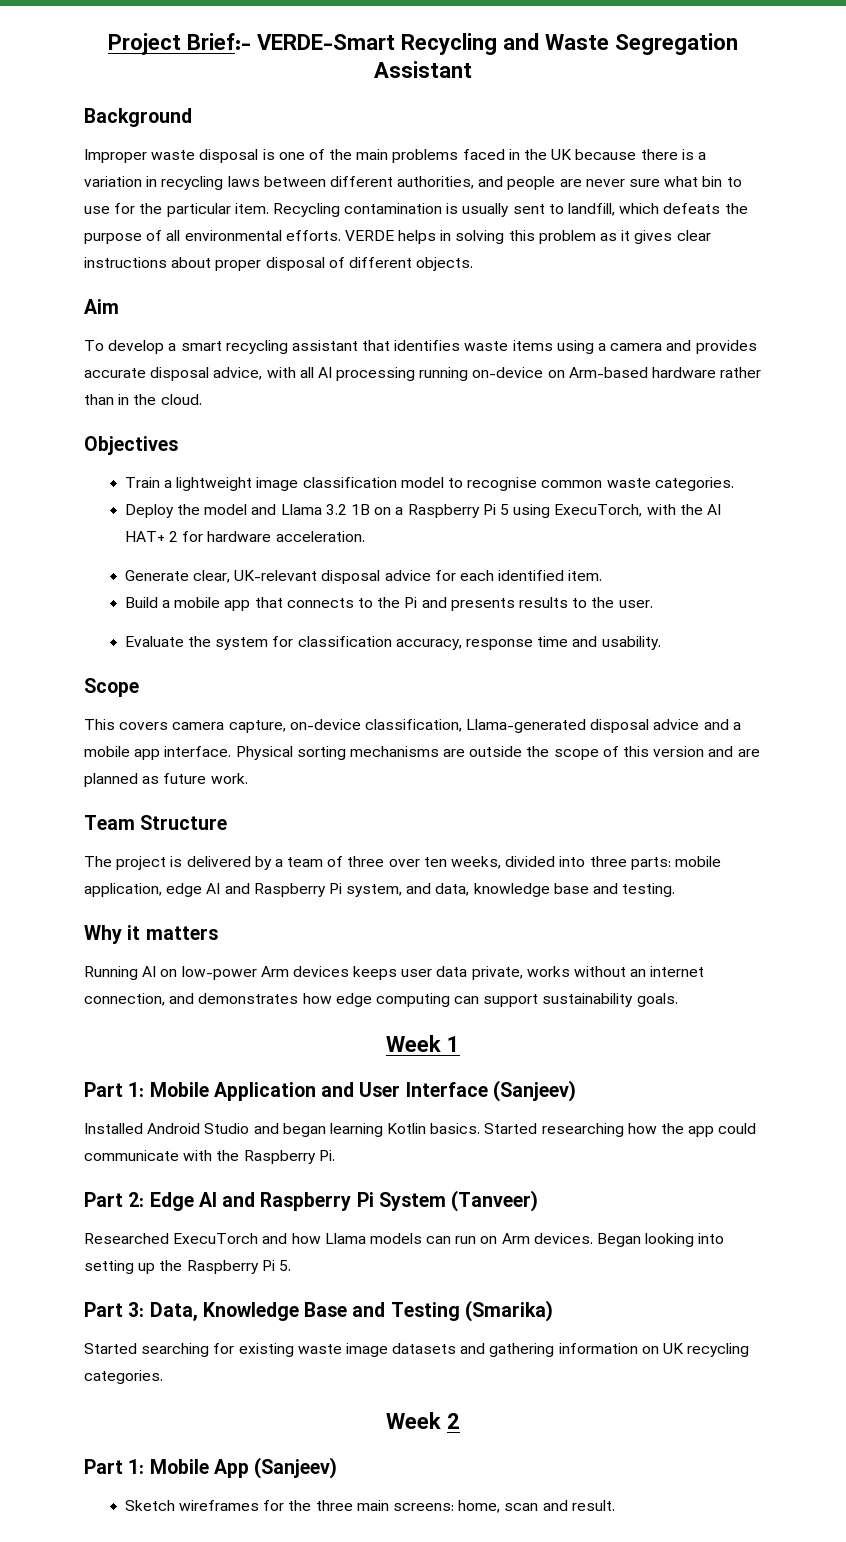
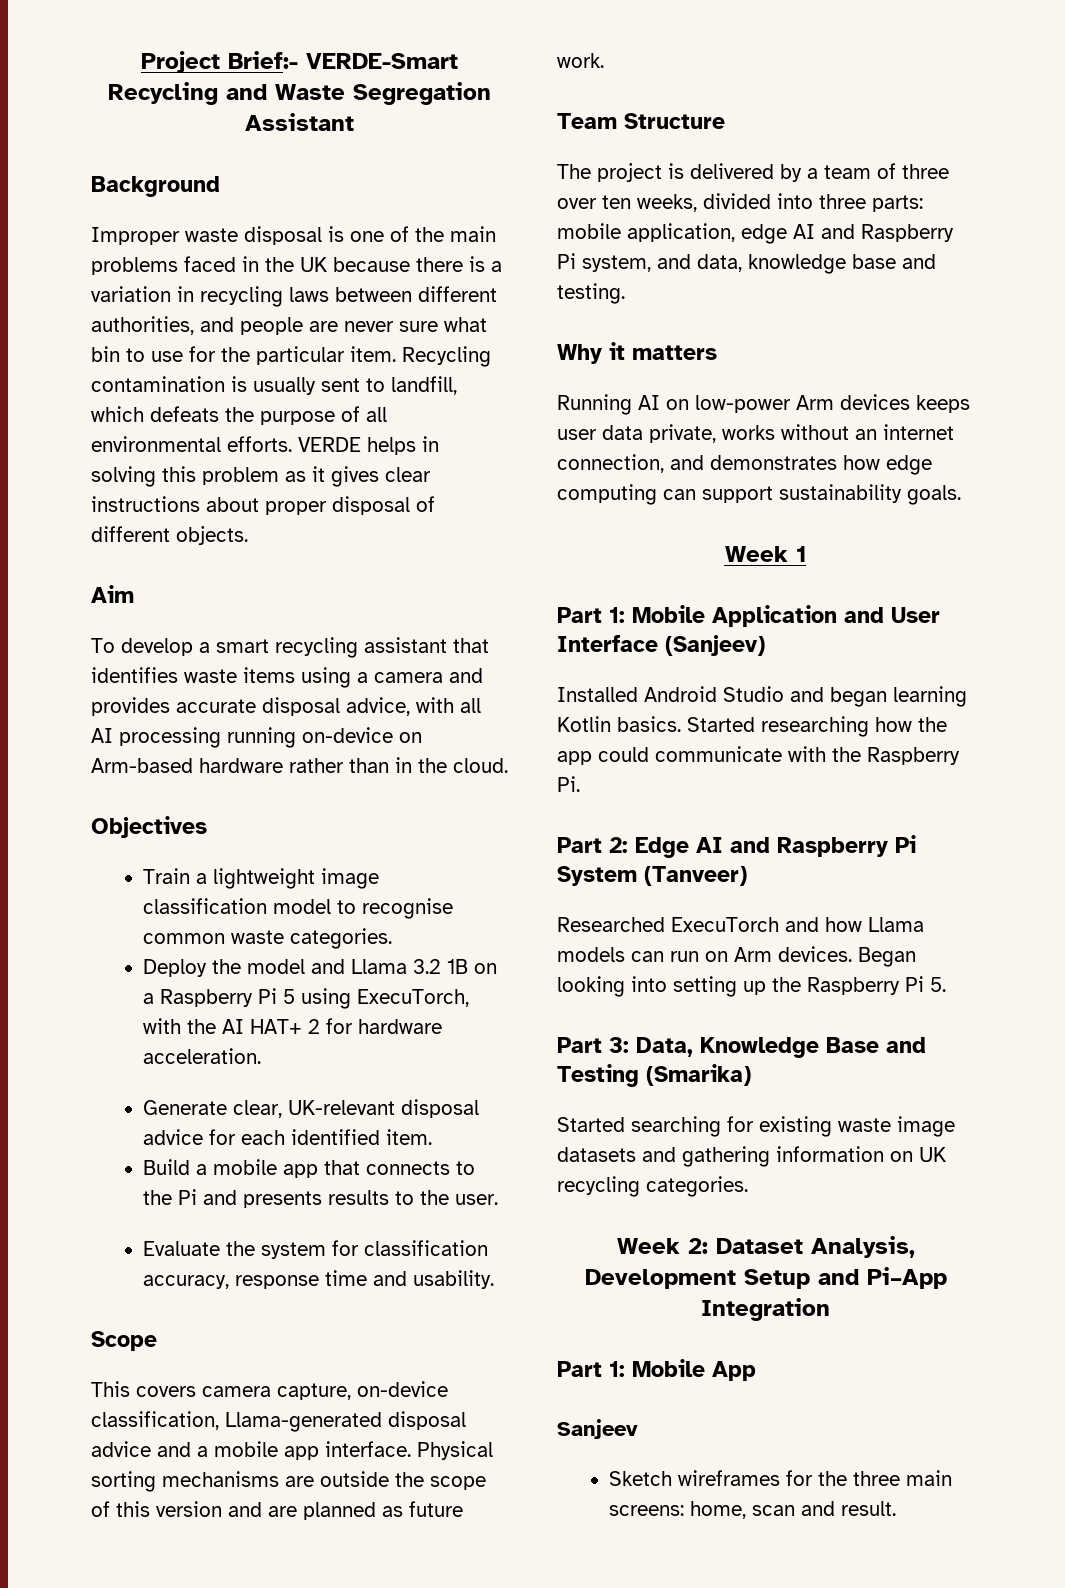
- Week 2
+ Week 2: Dataset Analysis, Development Setup and Pi–App Integration
- Part 1: Mobile App (Sanjeev)
+ Part 1: Mobile App
+ Sanjeev

